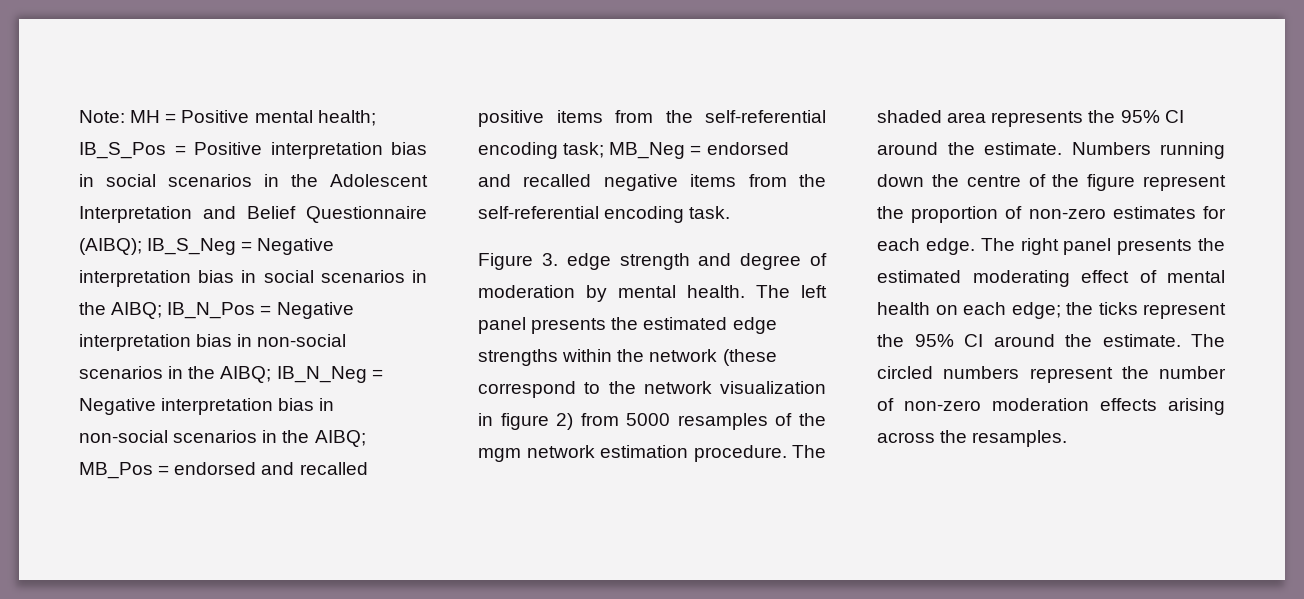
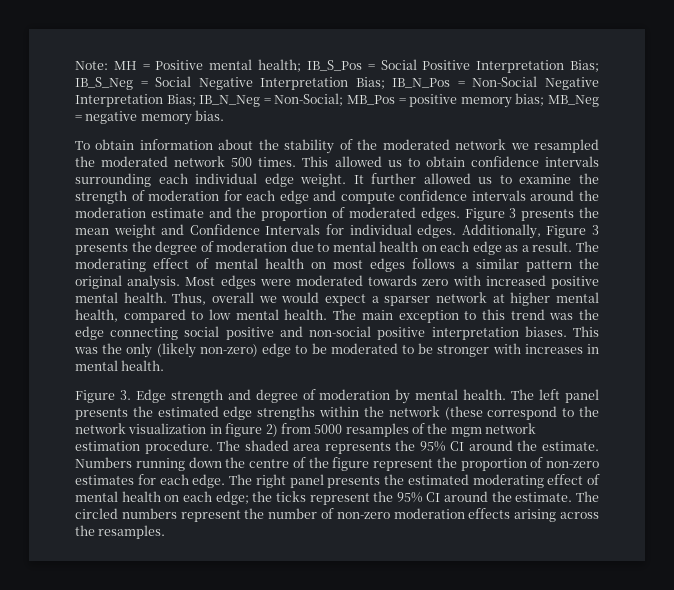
- Note: MH = Positive mental health; IB_S_Pos = Positive interpretation bias in social scenarios in the Adolescent Interpretation and Belief Questionnaire (AIBQ); IB_S_Neg = Negative interpretation bias in social scenarios in the AIBQ; IB_N_Pos = Negative interpretation bias in non-social scenarios in the AIBQ; IB_N_Neg = Negative interpretation bias in non-social scenarios in the AIBQ; MB_Pos = endorsed and recalled positive items from the self-referential encoding task; MB_Neg = endorsed and recalled negative items from the self-referential encoding task.
+ Note: MH = Positive mental health; IB_S_Pos = Social Positive Interpretation Bias; IB_S_Neg = Social Negative Interpretation Bias; IB_N_Pos = Non-Social Negative Interpretation Bias; IB_N_Neg = Non-Social; MB_Pos = positive memory bias; MB_Neg = negative memory bias.
+ To obtain information about the stability of the moderated network we resampled the moderated network 500 times. This allowed us to obtain confidence intervals surrounding each individual edge weight. It further allowed us to examine the strength of moderation for each edge and compute confidence intervals around the moderation estimate and the proportion of moderated edges. Figure 3 presents the mean weight and Confidence Intervals for individual edges. Additionally, Figure 3 presents the degree of moderation due to mental health on each edge as a result. The moderating effect of mental health on most edges follows a similar pattern the original analysis. Most edges were moderated towards zero with increased positive mental health. Thus, overall we would expect a sparser network at higher mental health, compared to low mental health. The main exception to this trend was the edge connecting social positive and non-social positive interpretation biases. This was the only (likely non-zero) edge to be moderated to be stronger with increases in mental health.
- Figure 3. edge strength and degree of moderation by mental health.
+ Figure 3. Edge strength and degree of moderation by mental health.

